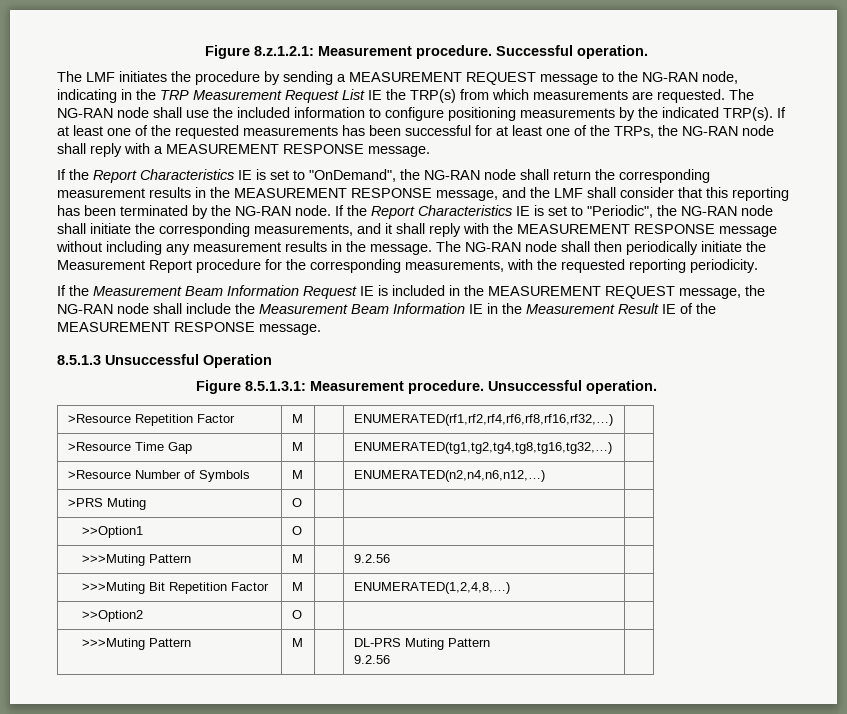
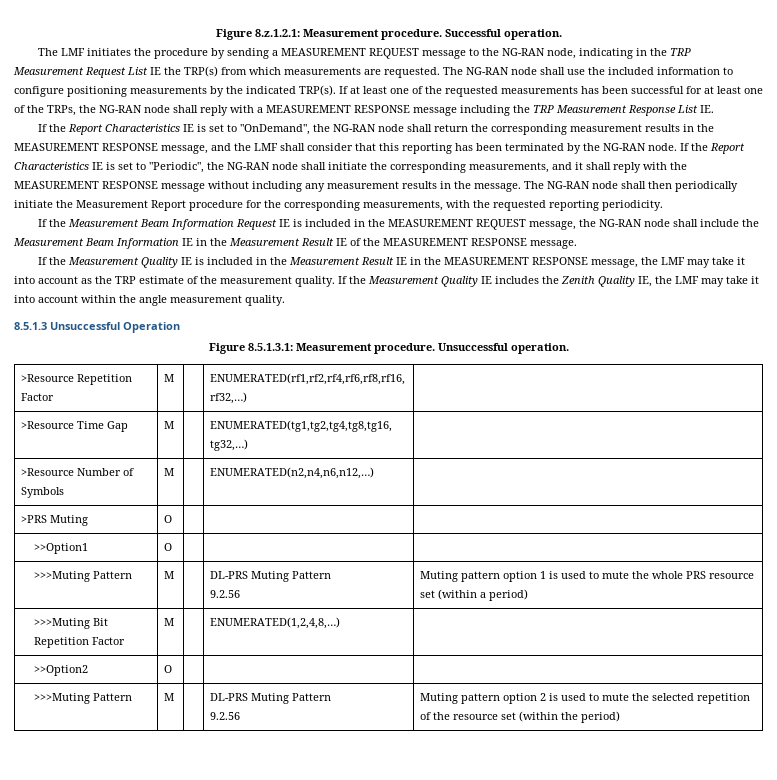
- If at least one of the requested measurements has been successful for at least one of the TRPs, the NG-RAN node shall reply with a MEASUREMENT RESPONSE message.
+ If at least one of the requested measurements has been successful for at least one of the TRPs, the NG-RAN node shall reply with a MEASUREMENT RESPONSE message including the TRP Measurement Response List IE.
+ If the Measurement Quality IE is included in the Measurement Result IE in the MEASUREMENT RESPONSE message, the LMF may take it into account as the TRP estimate of the measurement quality. If the Measurement Quality IE includes the Zenith Quality IE, the LMF may take it into account within the angle measurement quality.
  >>Option1 | O | | |
- >>>Muting Pattern | M | | 9.2.56 |
+ >>>Muting Pattern | M | | DL-PRS Muting Pattern
+ 9.2.56 | Muting pattern option 1 is used to mute the whole PRS resource set (within a period)
  >>Option2 | O | | |
  >>>Muting Pattern | M | | DL-PRS Muting Pattern
- 9.2.56 |
+ 9.2.56 | Muting pattern option 2 is used to mute the selected repetition of the resource set (within the period)

